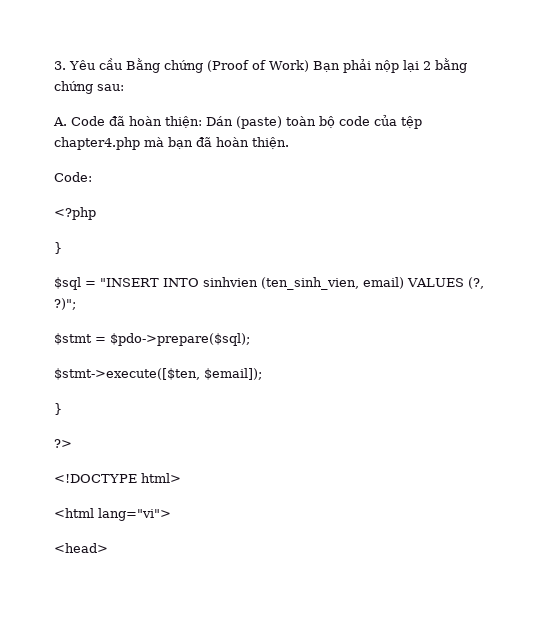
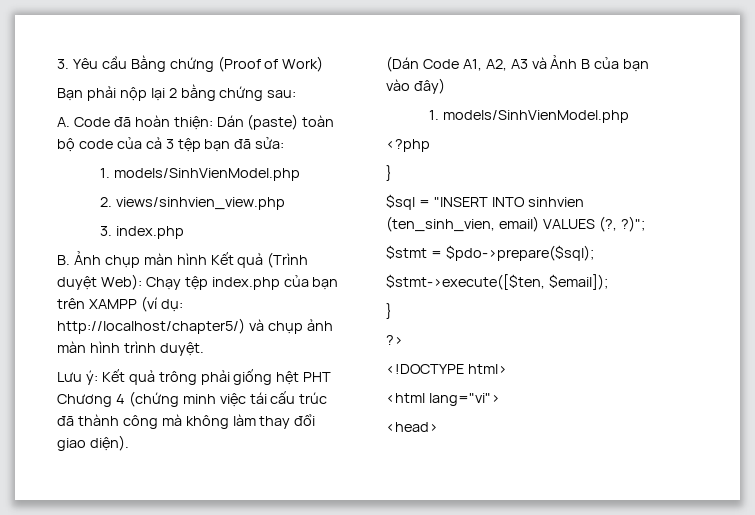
- 3. Yêu cầu Bằng chứng (Proof of Work) Bạn phải nộp lại 2 bằng chứng sau:
+ 3. Yêu cầu Bằng chứng (Proof of Work)
+ Bạn phải nộp lại 2 bằng chứng sau:
- A. Code đã hoàn thiện: Dán (paste) toàn bộ code của tệp chapter4.php mà bạn đã hoàn thiện.
- Code:
+ A. Code đã hoàn thiện: Dán (paste) toàn bộ code của cả 3 tệp bạn đã sửa:
+ 1. models/SinhVienModel.php
+ 2. views/sinhvien_view.php
+ 3. index.php
+ B. Ảnh chụp màn hình Kết quả (Trình duyệt Web): Chạy tệp index.php của bạn trên XAMPP (ví dụ: http://localhost/chapter5/) và chụp ảnh màn hình trình duyệt.
+ Lưu ý: Kết quả trông phải giống hệt PHT Chương 4 (chứng minh việc tái cấu trúc đã thành công mà không làm thay đổi giao diện).
+ (Dán Code A1, A2, A3 và Ảnh B của bạn vào đây)
+ 1. models/SinhVienModel.php

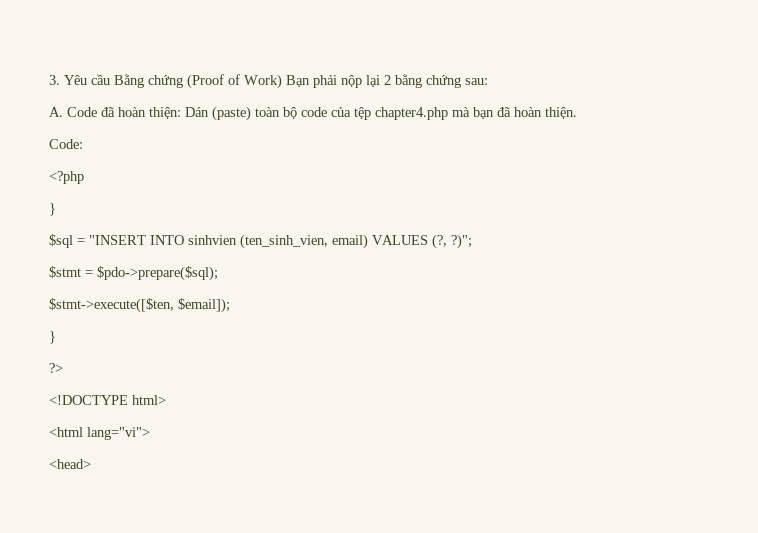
- 3. Yêu cầu Bằng chứng (Proof of Work)
- Bạn phải nộp lại 2 bằng chứng sau:
+ 3. Yêu cầu Bằng chứng (Proof of Work) Bạn phải nộp lại 2 bằng chứng sau:
- A. Code đã hoàn thiện: Dán (paste) toàn bộ code của cả 3 tệp bạn đã sửa:
- 1. models/SinhVienModel.php
- 2. views/sinhvien_view.php
- 3. index.php
- B. Ảnh chụp màn hình Kết quả (Trình duyệt Web): Chạy tệp index.php của bạn trên XAMPP (ví dụ: http://localhost/chapter5/) và chụp ảnh màn hình trình duyệt.
- Lưu ý: Kết quả trông phải giống hệt PHT Chương 4 (chứng minh việc tái cấu trúc đã thành công mà không làm thay đổi giao diện).
- (Dán Code A1, A2, A3 và Ảnh B của bạn vào đây)
- 1. models/SinhVienModel.php
+ A. Code đã hoàn thiện: Dán (paste) toàn bộ code của tệp chapter4.php mà bạn đã hoàn thiện.
+ Code:

